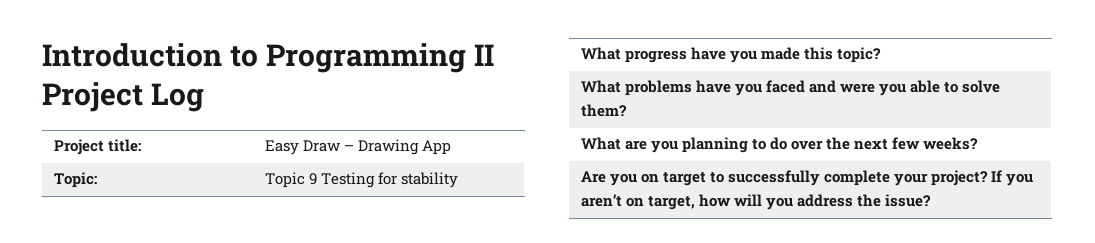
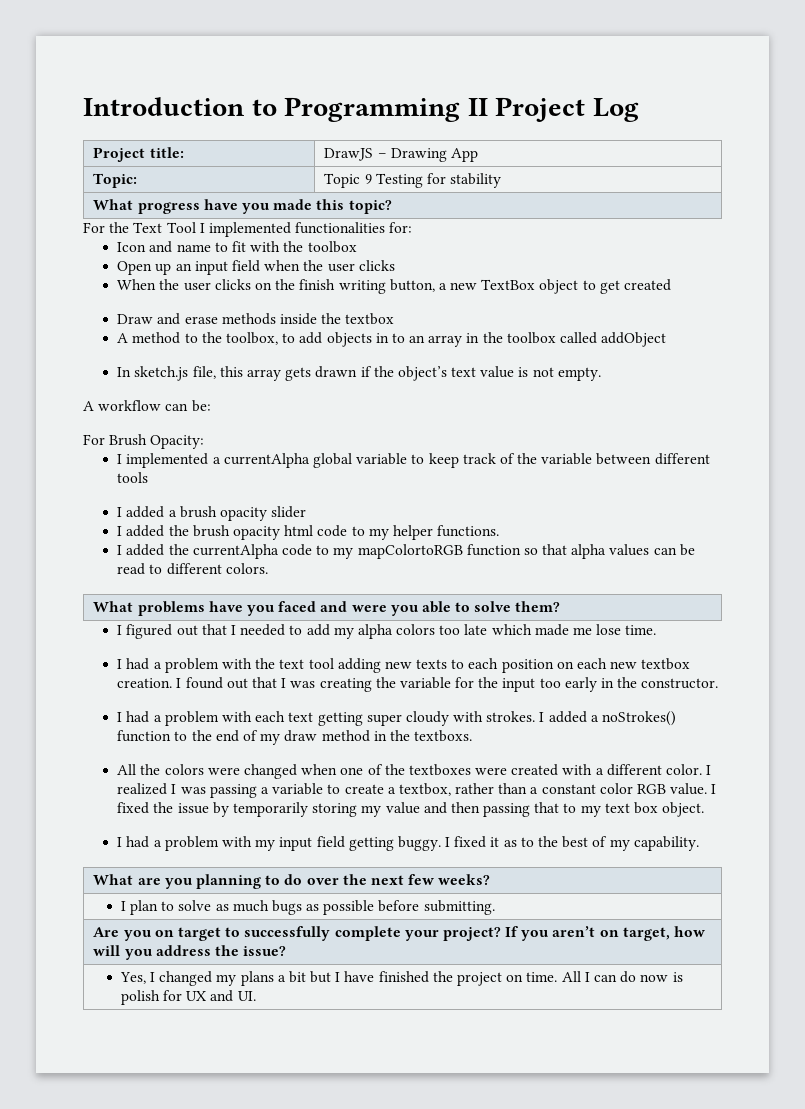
- Project title: | Easy Draw – Drawing App
+ Project title: | DrawJS – Drawing App
+ For the Text Tool I implemented functionalities for:
+ Icon and name to fit with the toolbox
+ Open up an input field when the user clicks
+ When the user clicks on the finish writing button, a new TextBox object to get created
+ Draw and erase methods inside the textbox
+ A method to the toolbox, to add objects in to an array in the toolbox called addObject
+ In sketch.js file, this array gets drawn if the object’s text value is not empty.
+ A workflow can be:
+ For Brush Opacity:
+ I implemented a currentAlpha global variable to keep track of the variable between different tools
+ I added a brush opacity slider
+ I added the brush opacity html code to my helper functions.
+ I added the currentAlpha code to my mapColortoRGB function so that alpha values can be read to different colors.
+ I figured out that I needed to add my alpha colors too late which made me lose time.
+ I had a problem with the text tool adding new texts to each position on each new textbox creation. I found out that I was creating the variable for the input too early in the constructor.
+ I had a problem with each text getting super cloudy with strokes. I added a noStrokes() function to the end of my draw method in the textboxs.
+ All the colors were changed when one of the textboxes were created with a different color. I realized I was passing a variable to create a textbox, rather than a constant color RGB value. I fixed the issue by temporarily storing my value and then passing that to my text box object.
+ I had a problem with my input field getting buggy. I fixed it as to the best of my capability.
+ I plan to solve as much bugs as possible before submitting.
+ Yes, I changed my plans a bit but I have finished the project on time. All I can do now is polish for UX and UI.

